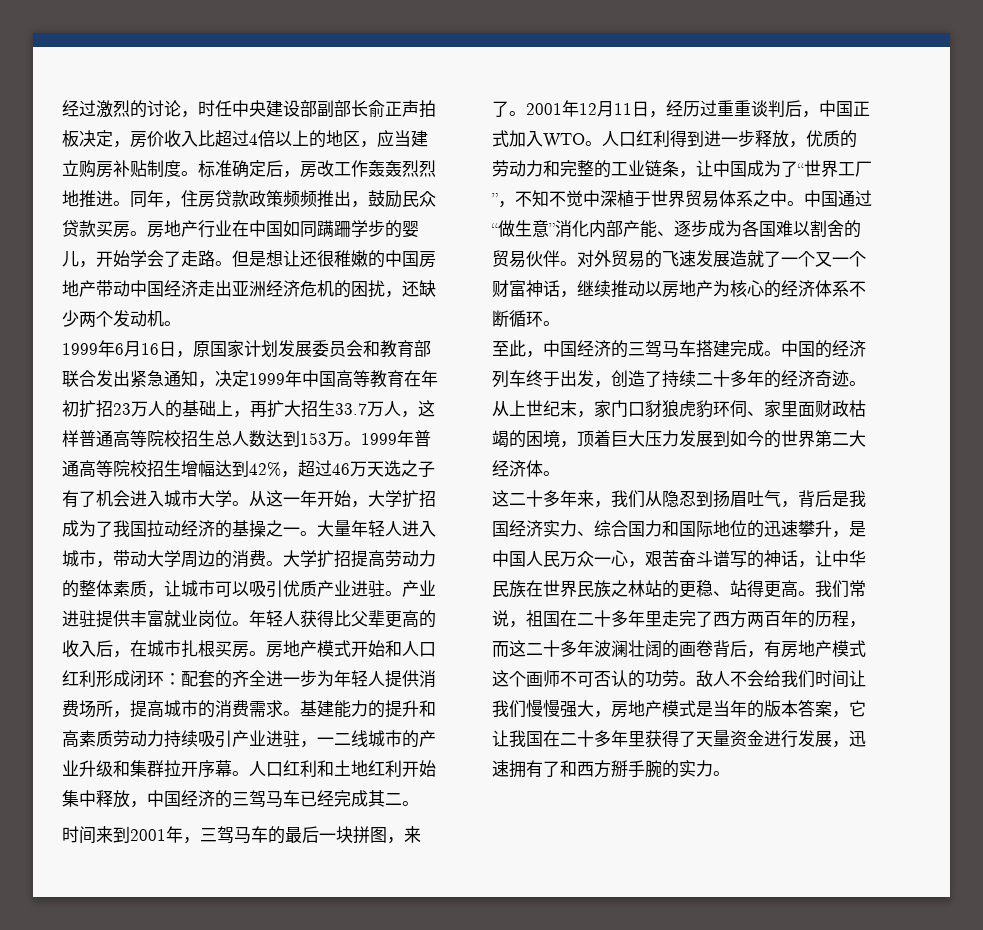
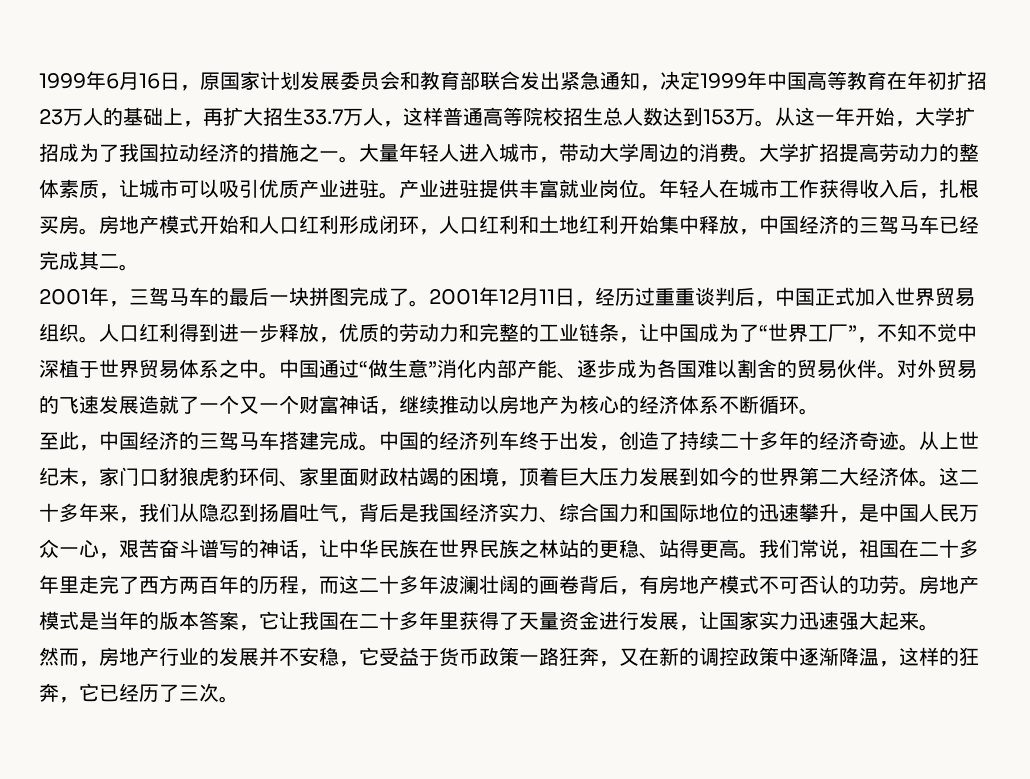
- 经过激烈的讨论，时任中央建设部副部长俞正声拍板决定，房价收入比超过4倍以上的地区，应当建立购房补贴制度。标准确定后，房改工作轰轰烈烈地推进。同年，住房贷款政策频频推出，鼓励民众贷款买房。房地产行业在中国如同蹒跚学步的婴儿，开始学会了走路。但是想让还很稚嫩的中国房地产带动中国经济走出亚洲经济危机的困扰，还缺少两个发动机。
- 1999年普通高等院校招生增幅达到42%，超过46万天选之子有了机会进入城市大学。
- 从这一年开始，大学扩招成为了我国拉动经济的基操之一。
+ 从这一年开始，大学扩招成为了我国拉动经济的措施之一。
- 年轻人获得比父辈更高的收入后，在城市扎根买房。
+ 年轻人在城市工作获得收入后，扎根买房。
- 房地产模式开始和人口红利形成闭环：配套的齐全进一步为年轻人提供消费场所，提高城市的消费需求。基建能力的提升和高素质劳动力持续吸引产业进驻，一二线城市的产业升级和集群拉开序幕。人口红利和土地红利开始集中释放，中国经济的三驾马车已经完成其二。
+ 房地产模式开始和人口红利形成闭环，人口红利和土地红利开始集中释放，中国经济的三驾马车已经完成其二。
- 时间来到2001年，三驾马车的最后一块拼图，来了。
+ 2001年，三驾马车的最后一块拼图完成了。
- 2001年12月11日，经历过重重谈判后，中国正式加入WTO。
+ 2001年12月11日，经历过重重谈判后，中国正式加入世界贸易组织。
- 从上世纪末，家门口豺狼虎豹环伺、家里面财政枯竭的困境，顶着巨大压力发展到如今的世界第二大经济体。
- 这二十多年来，我们从隐忍到扬眉吐气，背后是我国经济实力、综合国力和国际地位的迅速攀升，是中国人民万众一心，艰苦奋斗谱写的神话，让中华民族在世界民族之林站的更稳、站得更高。
+ 从上世纪末，家门口豺狼虎豹环伺、家里面财政枯竭的困境，顶着巨大压力发展到如今的世界第二大经济体。这二十多年来，我们从隐忍到扬眉吐气，背后是我国经济实力、综合国力和国际地位的迅速攀升，是中国人民万众一心，艰苦奋斗谱写的神话，让中华民族在世界民族之林站的更稳、站得更高。
- 我们常说，祖国在二十多年里走完了西方两百年的历程，而这二十多年波澜壮阔的画卷背后，有房地产模式这个画师不可否认的功劳。
+ 我们常说，祖国在二十多年里走完了西方两百年的历程，而这二十多年波澜壮阔的画卷背后，有房地产模式不可否认的功劳。
- 敌人不会给我们时间让我们慢慢强大，房地产模式是当年的版本答案，它让我国在二十多年里获得了天量资金进行发展，迅速拥有了和西方掰手腕的实力。
+ 房地产模式是当年的版本答案，它让我国在二十多年里获得了天量资金进行发展，让国家实力迅速强大起来。
+ 然而，房地产行业的发展并不安稳，它受益于货币政策一路狂奔，又在新的调控政策中逐渐降温，这样的狂奔，它已经历了三次。

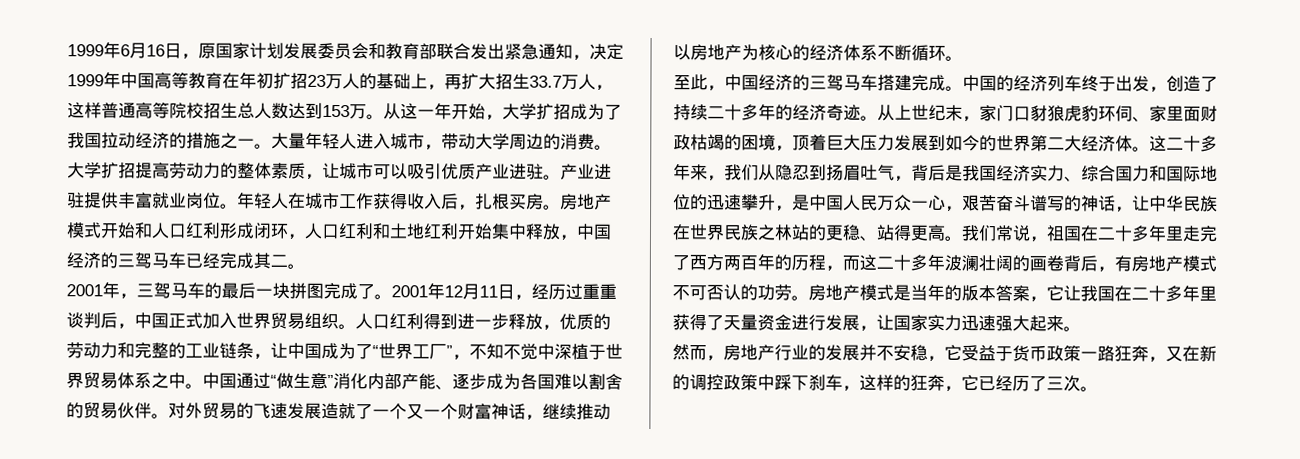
- 然而，房地产行业的发展并不安稳，它受益于货币政策一路狂奔，又在新的调控政策中逐渐降温，这样的狂奔，它已经历了三次。
+ 然而，房地产行业的发展并不安稳，它受益于货币政策一路狂奔，又在新的调控政策中踩下刹车，这样的狂奔，它已经历了三次。

